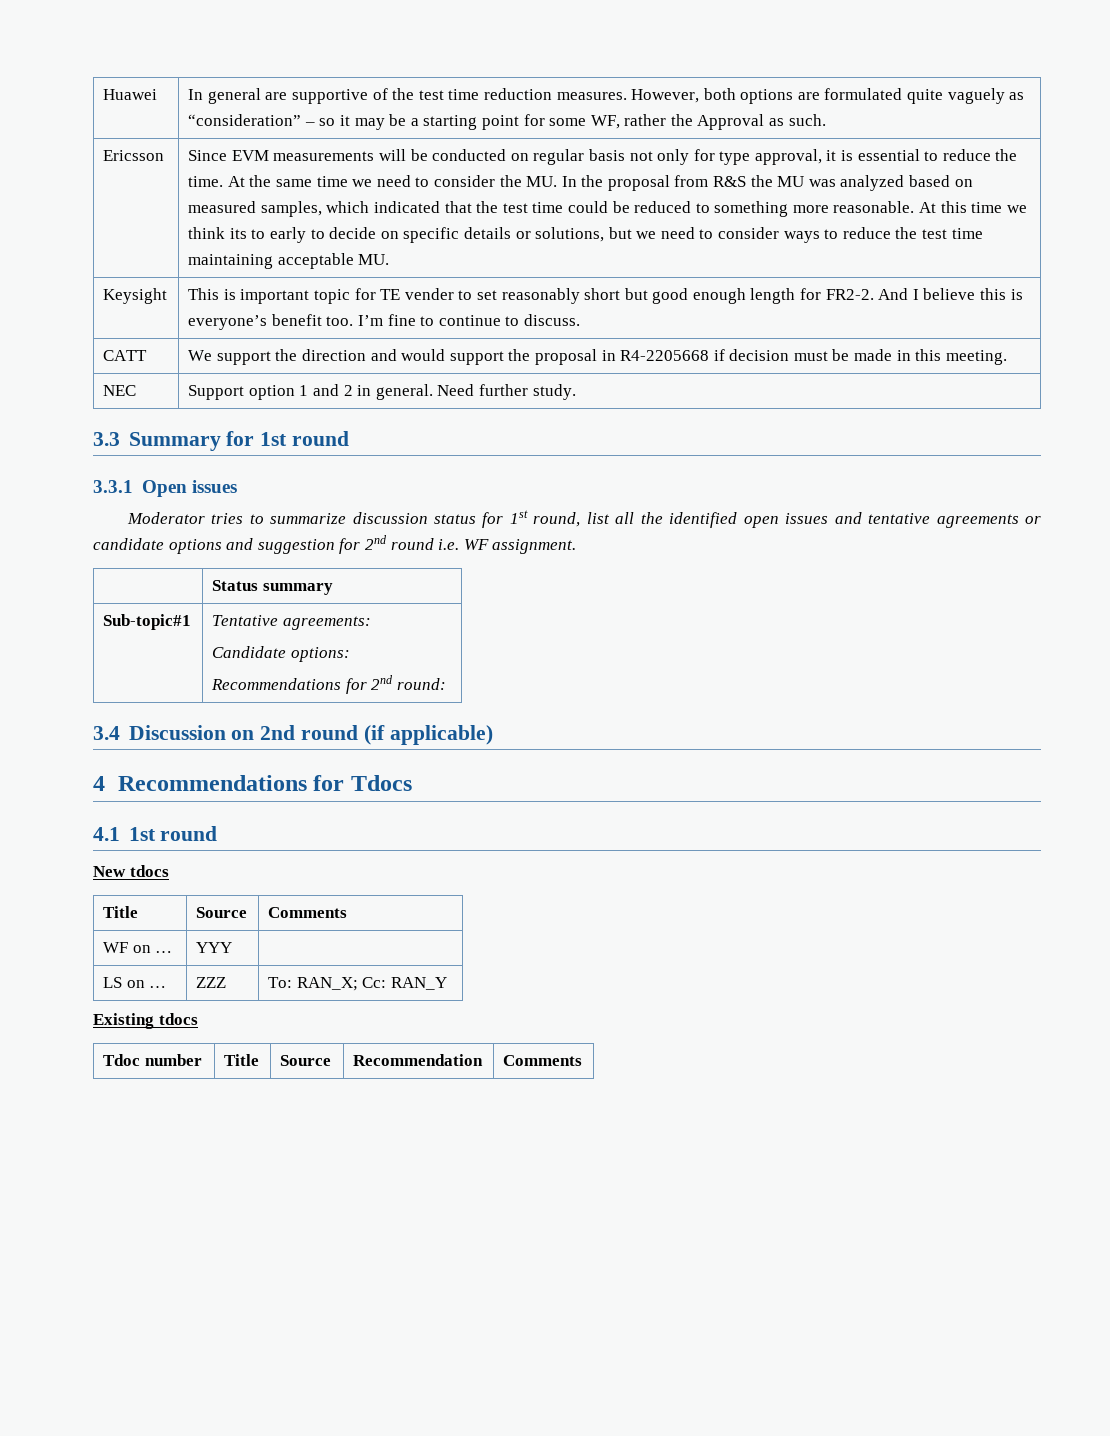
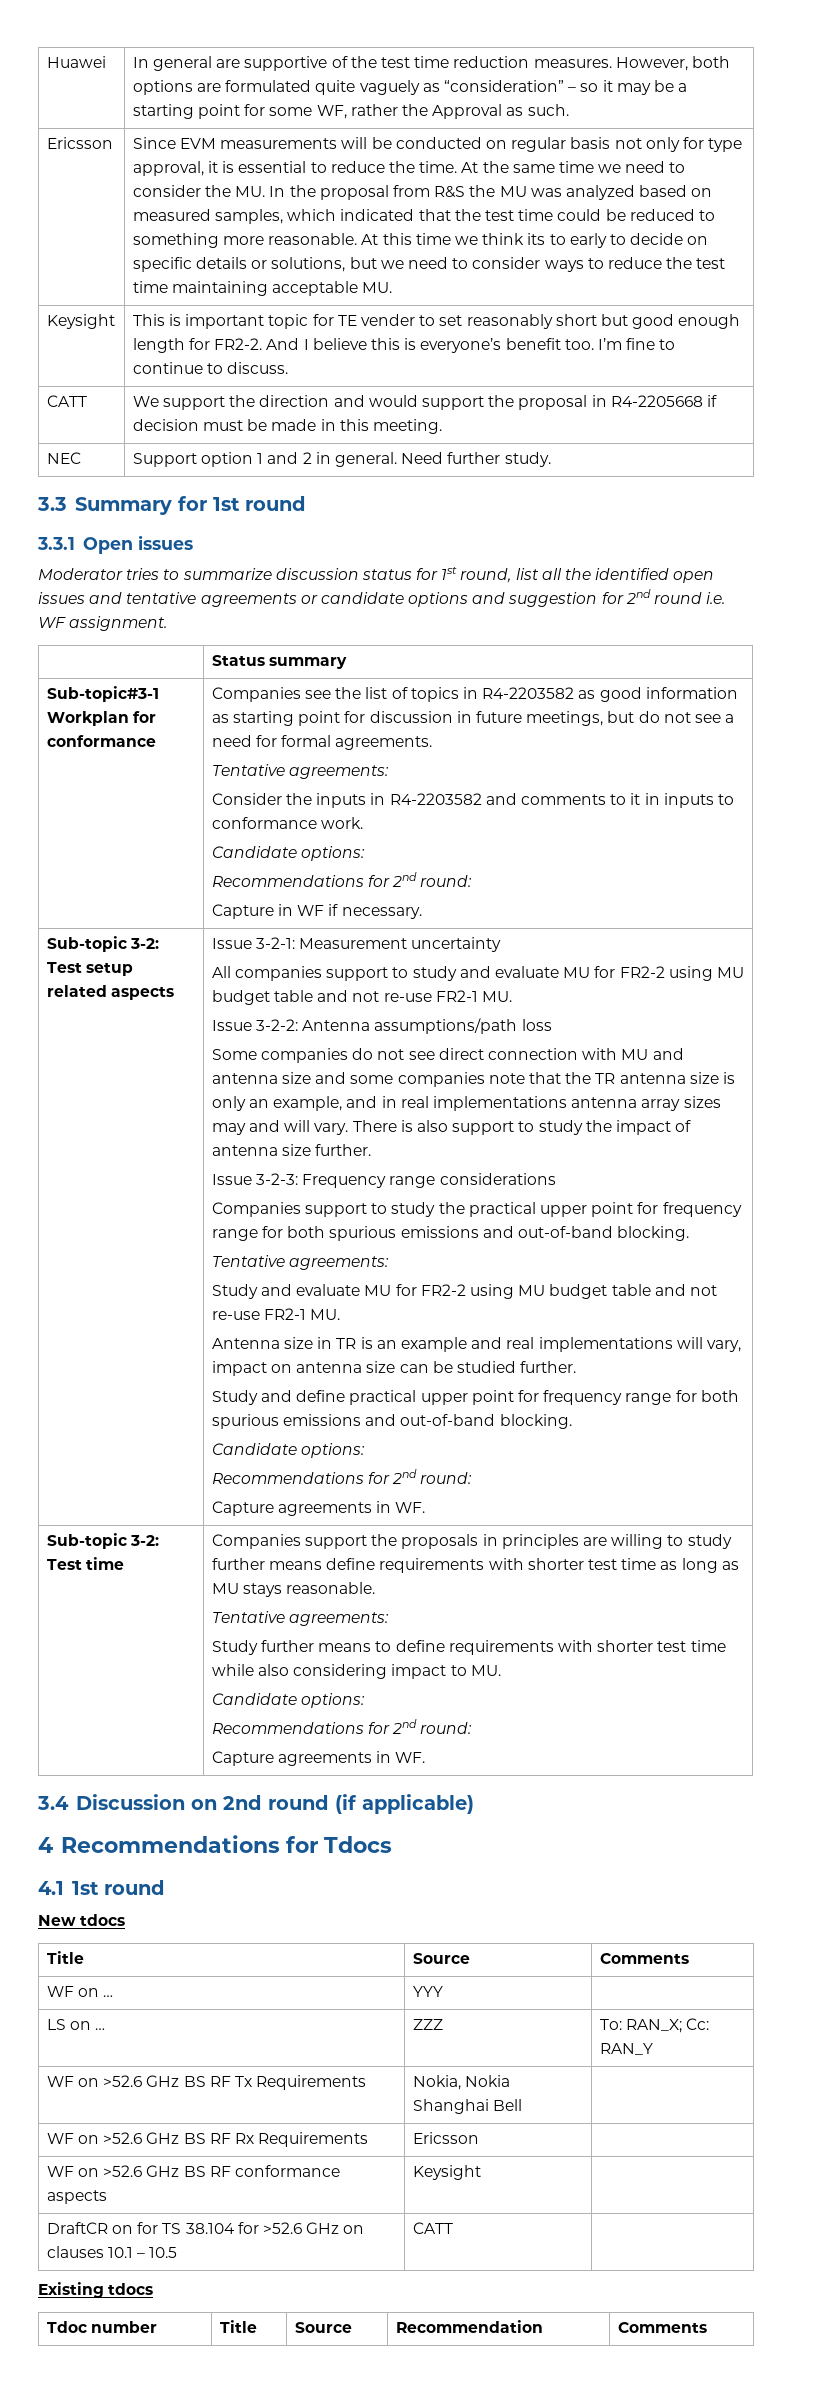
- Sub-topic#1 | Tentative agreements:
+ Sub-topic#3-1 Workplan for conformance | Companies see the list of topics in R4-2203582 as good information as starting point for discussion in future meetings, but do not see a need for formal agreements.
+ Tentative agreements:
+ Consider the inputs in R4-2203582 and comments to it in inputs to conformance work.
  Candidate options:
  Recommendations for 2nd round:
+ Capture in WF if necessary.
+ Sub-topic 3-2: Test setup related aspects | Issue 3-2-1: Measurement uncertainty
+ All companies support to study and evaluate MU for FR2-2 using MU budget table and not re-use FR2-1 MU.
+ Issue 3-2-2: Antenna assumptions/path loss
+ Some companies do not see direct connection with MU and antenna size and some companies note that the TR antenna size is only an example, and in real implementations antenna array sizes may and will vary. There is also support to study the impact of antenna size further.
+ Issue 3-2-3: Frequency range considerations
+ Companies support to study the practical upper point for frequency range for both spurious emissions and out-of-band blocking.
+ Tentative agreements:
+ Study and evaluate MU for FR2-2 using MU budget table and not re-use FR2-1 MU.
+ Antenna size in TR is an example and real implementations will vary, impact on antenna size can be studied further.
+ Study and define practical upper point for frequency range for both spurious emissions and out-of-band blocking.
+ Candidate options:
+ Recommendations for 2nd round:
+ Capture agreements in WF.
+ Sub-topic 3-2: Test time | Companies support the proposals in principles are willing to study further means define requirements with shorter test time as long as MU stays reasonable.
+ Tentative agreements:
+ Study further means to define requirements with shorter test time while also considering impact to MU.
+ Candidate options:
+ Recommendations for 2nd round:
+ Capture agreements in WF.
+ WF on >52.6 GHz BS RF Tx Requirements | Nokia, Nokia Shanghai Bell |
+ WF on >52.6 GHz BS RF Rx Requirements | Ericsson |
+ WF on >52.6 GHz BS RF conformance aspects | Keysight |
+ DraftCR on for TS 38.104 for >52.6 GHz on clauses 10.1 – 10.5 | CATT |

